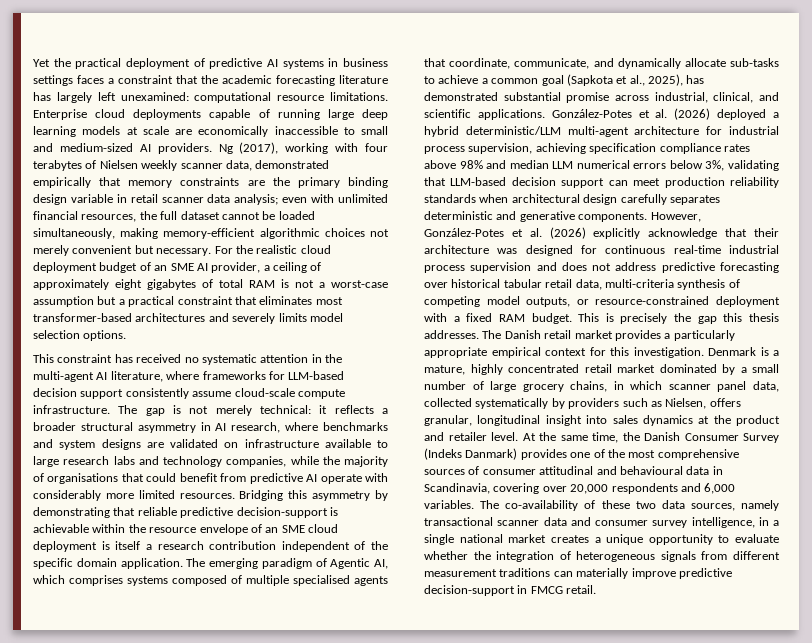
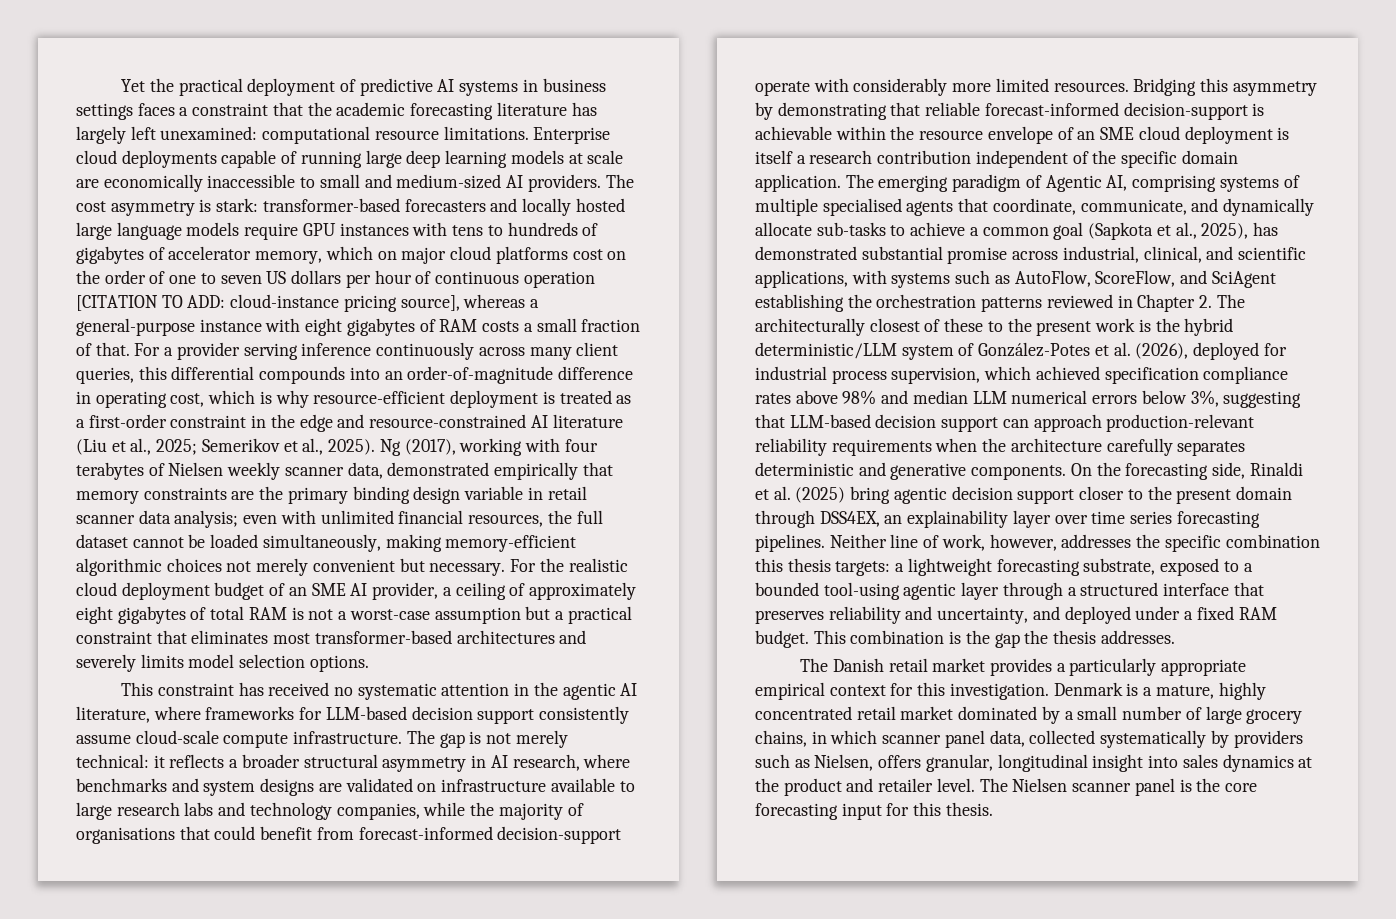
+ The cost asymmetry is stark: transformer-based forecasters and locally hosted large language models require GPU instances with tens to hundreds of gigabytes of accelerator memory, which on major cloud platforms cost on the order of one to seven US dollars per hour of continuous operation [CITATION TO ADD: cloud-instance pricing source], whereas a general-purpose instance with eight gigabytes of RAM costs a small fraction of that. For a provider serving inference continuously across many client queries, this differential compounds into an order-of-magnitude difference in operating cost, which is why resource-efficient deployment is treated as a first-order constraint in the edge and resource-constrained AI literature (Liu et al., 2025; Semerikov et al., 2025).
- This constraint has received no systematic attention in the multi-agent AI literature, where frameworks for LLM-based decision support consistently assume cloud-scale compute infrastructure.
+ This constraint has received no systematic attention in the agentic AI literature, where frameworks for LLM-based decision support consistently assume cloud-scale compute infrastructure.
- The gap is not merely technical: it reflects a broader structural asymmetry in AI research, where benchmarks and system designs are validated on infrastructure available to large research labs and technology companies, while the majority of organisations that could benefit from predictive AI operate with considerably more limited resources.
+ The gap is not merely technical: it reflects a broader structural asymmetry in AI research, where benchmarks and system designs are validated on infrastructure available to large research labs and technology companies, while the majority of organisations that could benefit from forecast-informed decision-support operate with considerably more limited resources.
- Bridging this asymmetry by demonstrating that reliable predictive decision-support is achievable within the resource envelope of an SME cloud deployment is itself a research contribution independent of the specific domain application.
+ Bridging this asymmetry by demonstrating that reliable forecast-informed decision-support is achievable within the resource envelope of an SME cloud deployment is itself a research contribution independent of the specific domain application.
- The emerging paradigm of Agentic AI, which comprises systems composed of multiple specialised agents that coordinate, communicate, and dynamically allocate sub-tasks to achieve a common goal (Sapkota et al., 2025), has demonstrated substantial promise across industrial, clinical, and scientific applications. González-Potes et al. (2026) deployed a hybrid deterministic/LLM multi-agent architecture for industrial process supervision, achieving specification compliance rates above 98% and median LLM numerical errors below 3%, validating that LLM-based decision support can meet production reliability standards when architectural design carefully separates deterministic and generative components.
+ The emerging paradigm of Agentic AI, comprising systems of multiple specialised agents that coordinate, communicate, and dynamically allocate sub-tasks to achieve a common goal (Sapkota et al., 2025), has demonstrated substantial promise across industrial, clinical, and scientific applications, with systems such as AutoFlow, ScoreFlow, and SciAgent establishing the orchestration patterns reviewed in Chapter 2. The architecturally closest of these to the present work is the hybrid deterministic/LLM system of González-Potes et al. (2026), deployed for industrial process supervision, which achieved specification compliance rates above 98% and median LLM numerical errors below 3%, suggesting that LLM-based decision support can approach production-relevant reliability requirements when the architecture carefully separates deterministic and generative components.
- However, González-Potes et al. (2026) explicitly acknowledge that their architecture was designed for continuous real-time industrial process supervision and does not address predictive forecasting over historical tabular retail data, multi-criteria synthesis of competing model outputs, or resource-constrained deployment with a fixed RAM budget.
+ On the forecasting side, Rinaldi et al. (2025) bring agentic decision support closer to the present domain through DSS4EX, an explainability layer over time series forecasting pipelines. Neither line of work, however, addresses the specific combination this thesis targets: a lightweight forecasting substrate, exposed to a bounded tool-using agentic layer through a structured interface that preserves reliability and uncertainty, and deployed under a fixed RAM budget.
- This is precisely the gap this thesis addresses. The Danish retail market provides a particularly appropriate empirical context for this investigation.
+ This combination is the gap the thesis addresses.
+ The Danish retail market provides a particularly appropriate empirical context for this investigation.
- At the same time, the Danish Consumer Survey (Indeks Danmark) provides one of the most comprehensive sources of consumer attitudinal and behavioural data in Scandinavia, covering over 20,000 respondents and 6,000 variables. The co-availability of these two data sources, namely transactional scanner data and consumer survey intelligence, in a single national market creates a unique opportunity to evaluate whether the integration of heterogeneous signals from different measurement traditions can materially improve predictive decision-support in FMCG retail.
+ The Nielsen scanner panel is the core forecasting input for this thesis.

